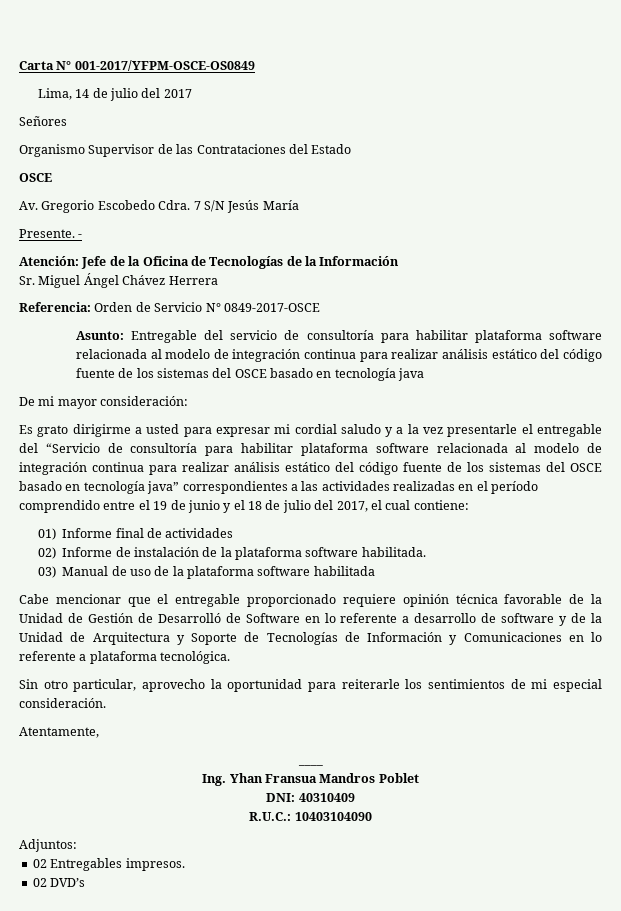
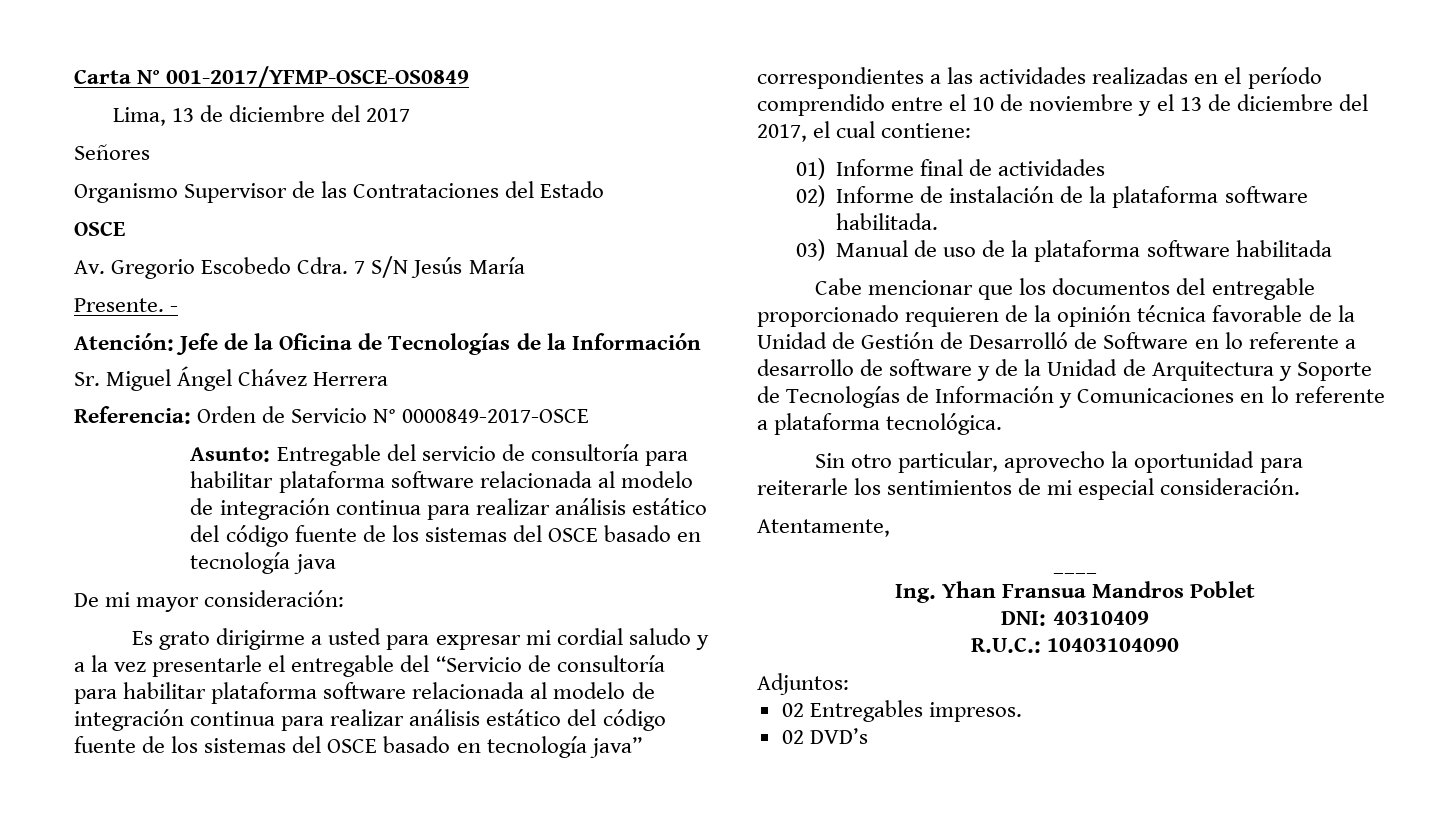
- Carta N° 001-2017/YFPM-OSCE-OS0849
+ Carta N° 001-2017/YFMP-OSCE-OS0849
- Lima, 14 de julio del 2017
+ Lima, 13 de diciembre del 2017
- Referencia: Orden de Servicio N° 0849-2017-OSCE
+ Referencia: Orden de Servicio N° 0000849-2017-OSCE
- Es grato dirigirme a usted para expresar mi cordial saludo y a la vez presentarle el entregable del “Servicio de consultoría para habilitar plataforma software relacionada al modelo de integración continua para realizar análisis estático del código fuente de los sistemas del OSCE basado en tecnología java” correspondientes a las actividades realizadas en el período comprendido entre el 19 de junio y el 18 de julio del 2017, el cual contiene:
+ Es grato dirigirme a usted para expresar mi cordial saludo y a la vez presentarle el entregable del “Servicio de consultoría para habilitar plataforma software relacionada al modelo de integración continua para realizar análisis estático del código fuente de los sistemas del OSCE basado en tecnología java” correspondientes a las actividades realizadas en el período comprendido entre el 10 de noviembre y el 13 de diciembre del 2017, el cual contiene:
- Cabe mencionar que el entregable proporcionado requiere opinión técnica favorable de la Unidad de Gestión de Desarrolló de Software en lo referente a desarrollo de software y de la Unidad de Arquitectura y Soporte de Tecnologías de Información y Comunicaciones en lo referente a plataforma tecnológica.
+ Cabe mencionar que los documentos del entregable proporcionado requieren de la opinión técnica favorable de la Unidad de Gestión de Desarrolló de Software en lo referente a desarrollo de software y de la Unidad de Arquitectura y Soporte de Tecnologías de Información y Comunicaciones en lo referente a plataforma tecnológica.

